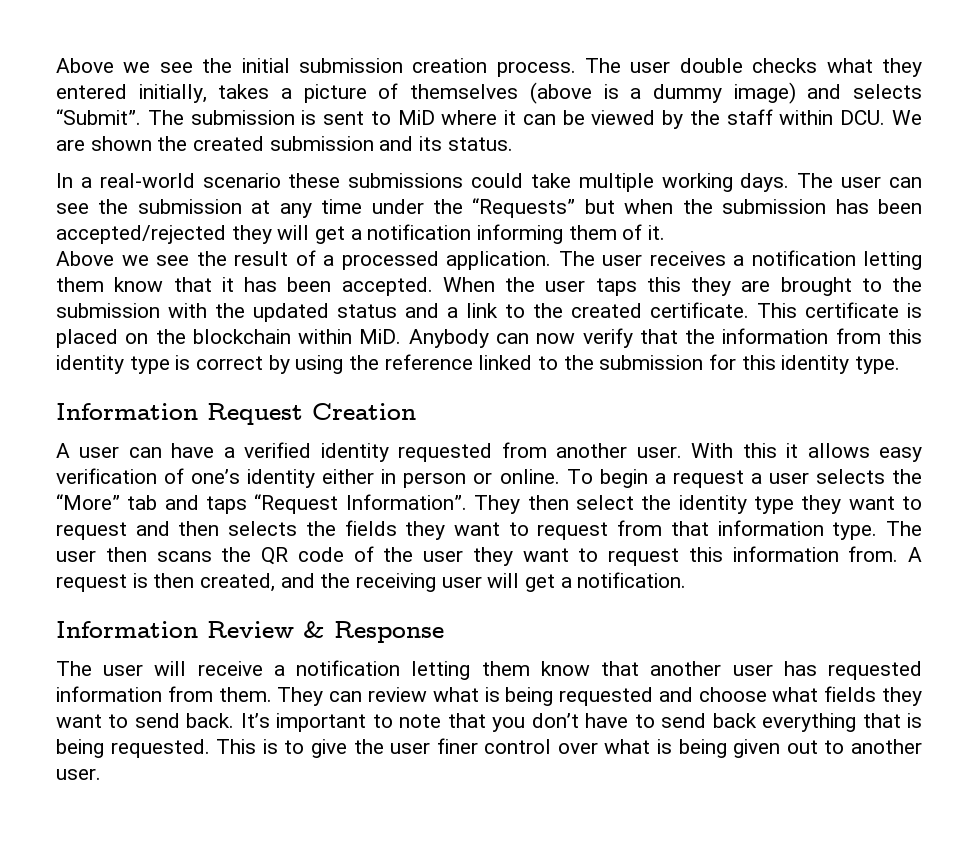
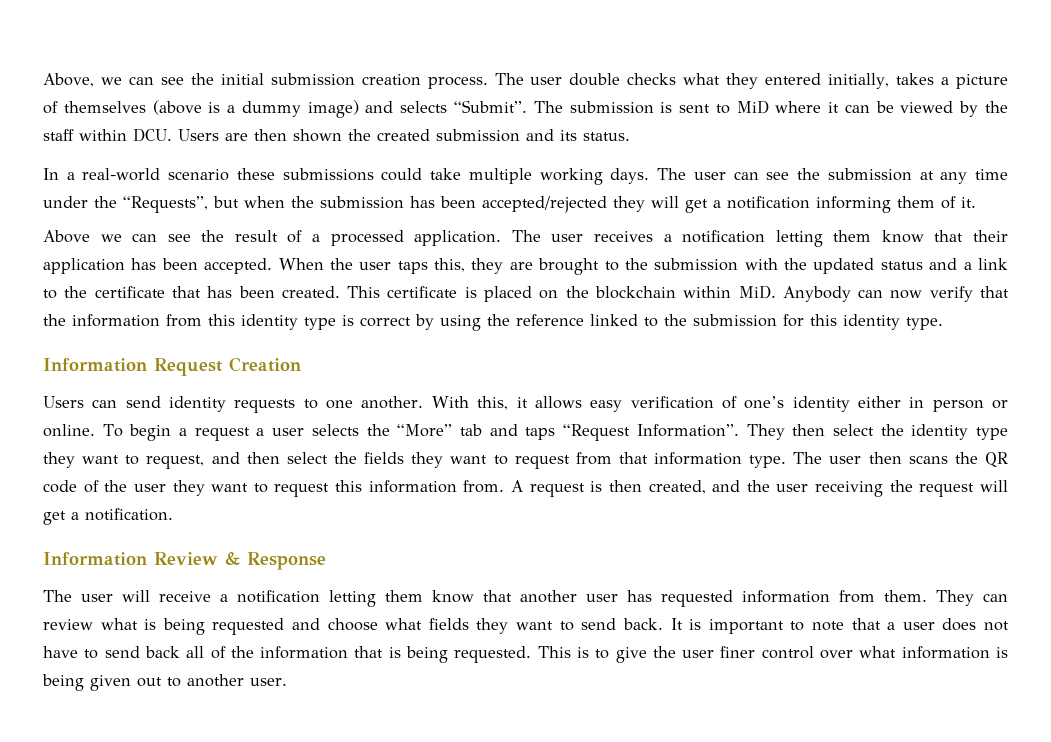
- Above we see the initial submission creation process.
+ Above, we can see the initial submission creation process.
- The submission is sent to MiD where it can be viewed by the staff within DCU. We are shown the created submission and its status.
+ The submission is sent to MiD where it can be viewed by the staff within DCU. Users are then shown the created submission and its status.
- The user can see the submission at any time under the “Requests” but when the submission has been accepted/rejected they will get a notification informing them of it.
+ The user can see the submission at any time under the “Requests”, but when the submission has been accepted/rejected they will get a notification informing them of it.
- Above we see the result of a processed application.
+ Above we can see the result of a processed application.
- The user receives a notification letting them know that it has been accepted.
+ The user receives a notification letting them know that their application has been accepted.
- When the user taps this they are brought to the submission with the updated status and a link to the created certificate.
+ When the user taps this, they are brought to the submission with the updated status and a link to the certificate that has been created.
- A user can have a verified identity requested from another user. With this it allows easy verification of one’s identity either in person or online.
+ Users can send identity requests to one another. With this, it allows easy verification of one’s identity either in person or online.
- They then select the identity type they want to request and then selects the fields they want to request from that information type.
+ They then select the identity type they want to request, and then select the fields they want to request from that information type.
- A request is then created, and the receiving user will get a notification.
+ A request is then created, and the user receiving the request will get a notification.
- It’s important to note that you don’t have to send back everything that is being requested.
+ It is important to note that a user does not have to send back all of the information that is being requested.
- This is to give the user finer control over what is being given out to another user.
+ This is to give the user finer control over what information is being given out to another user.

